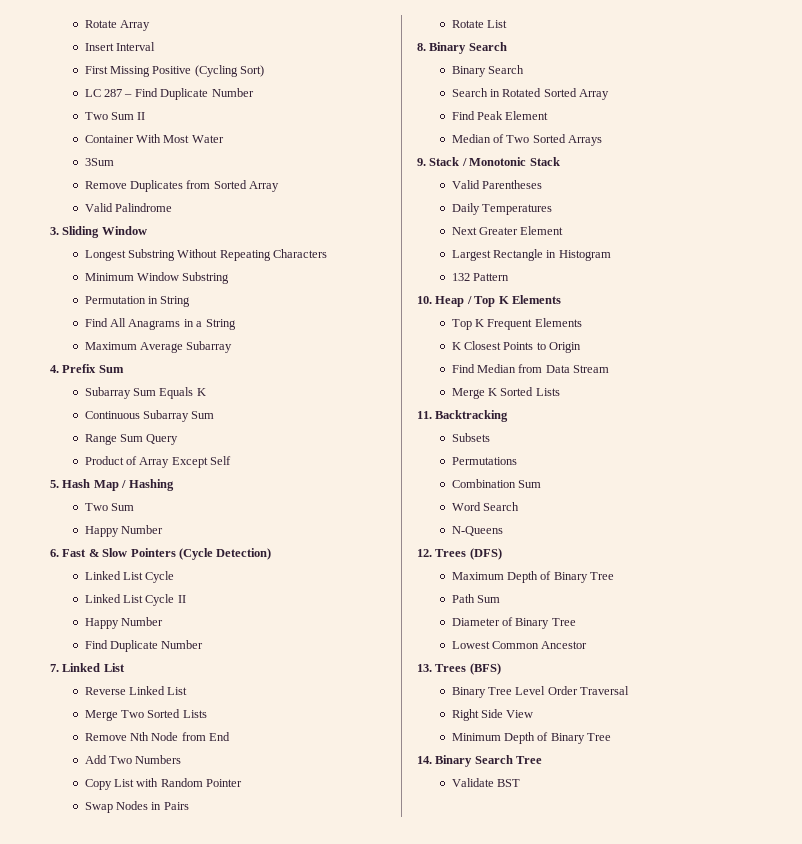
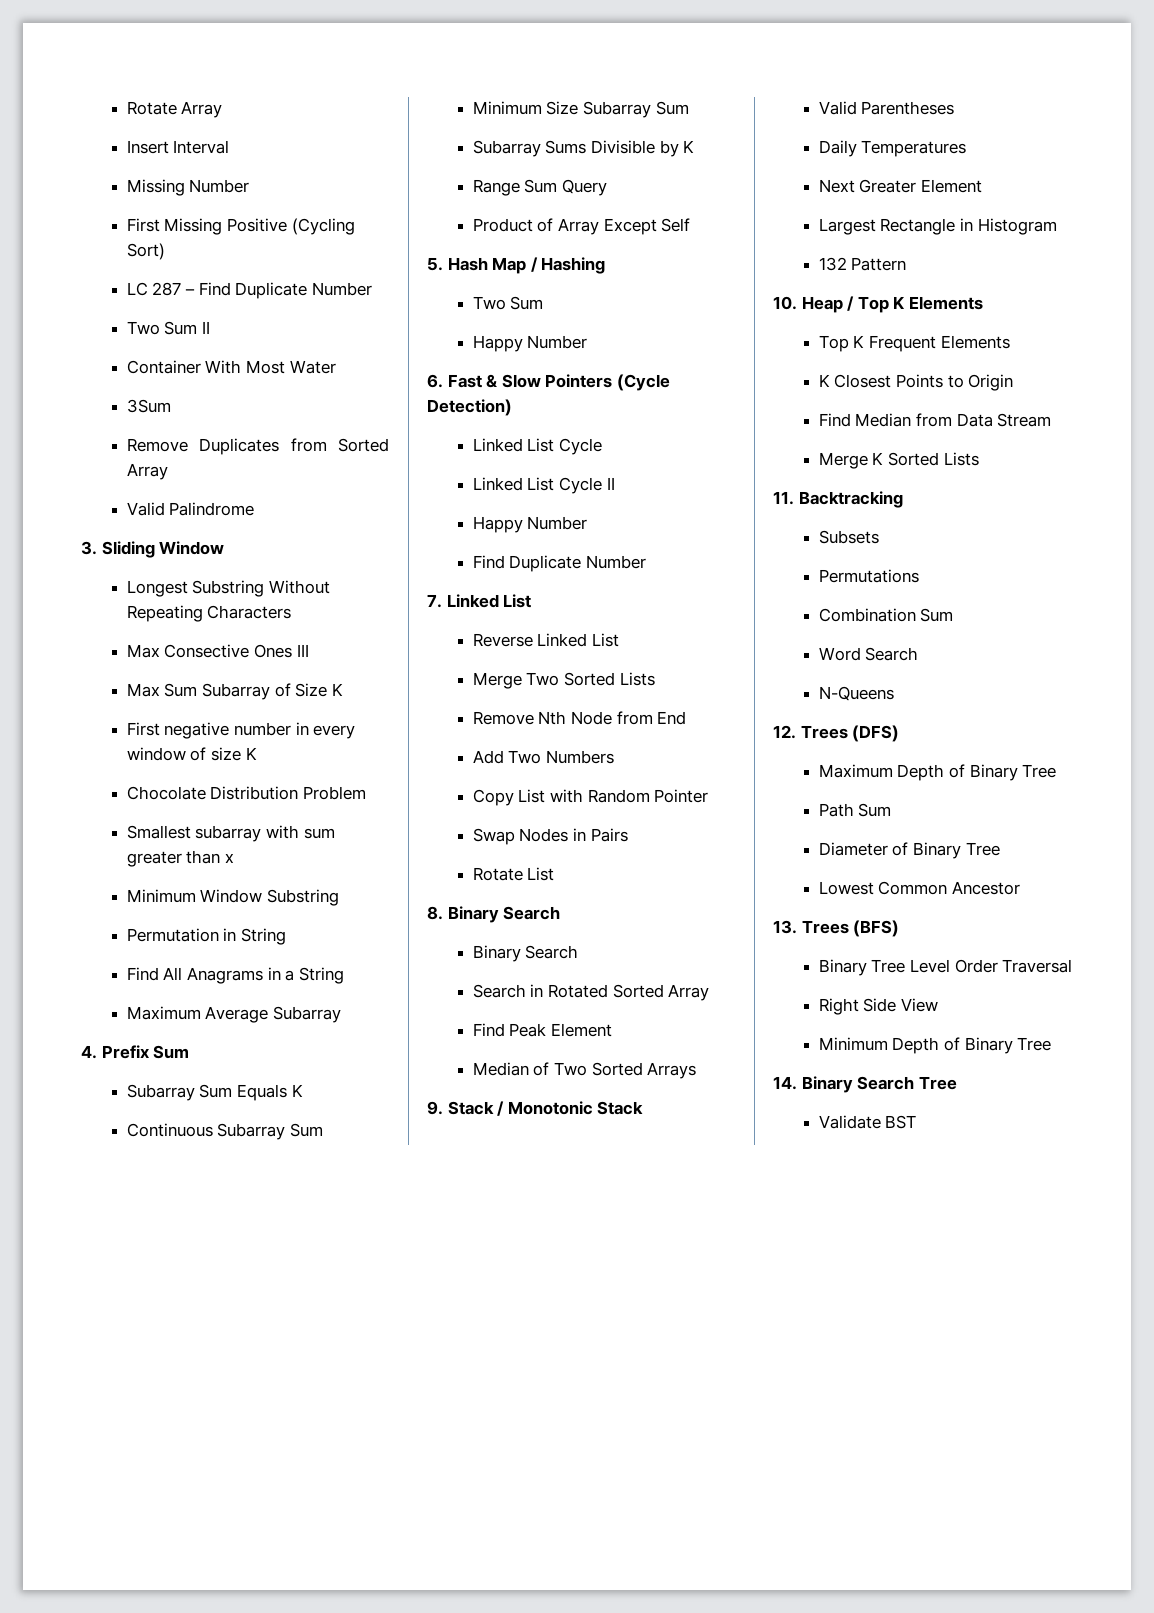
+ Missing Number
+ Max Consective Ones III
+ Max Sum Subarray of Size K
+ First negative number in every window of size K
+ Chocolate Distribution Problem
+ Smallest subarray with sum greater than x
+ Minimum Size Subarray Sum
+ Subarray Sums Divisible by K

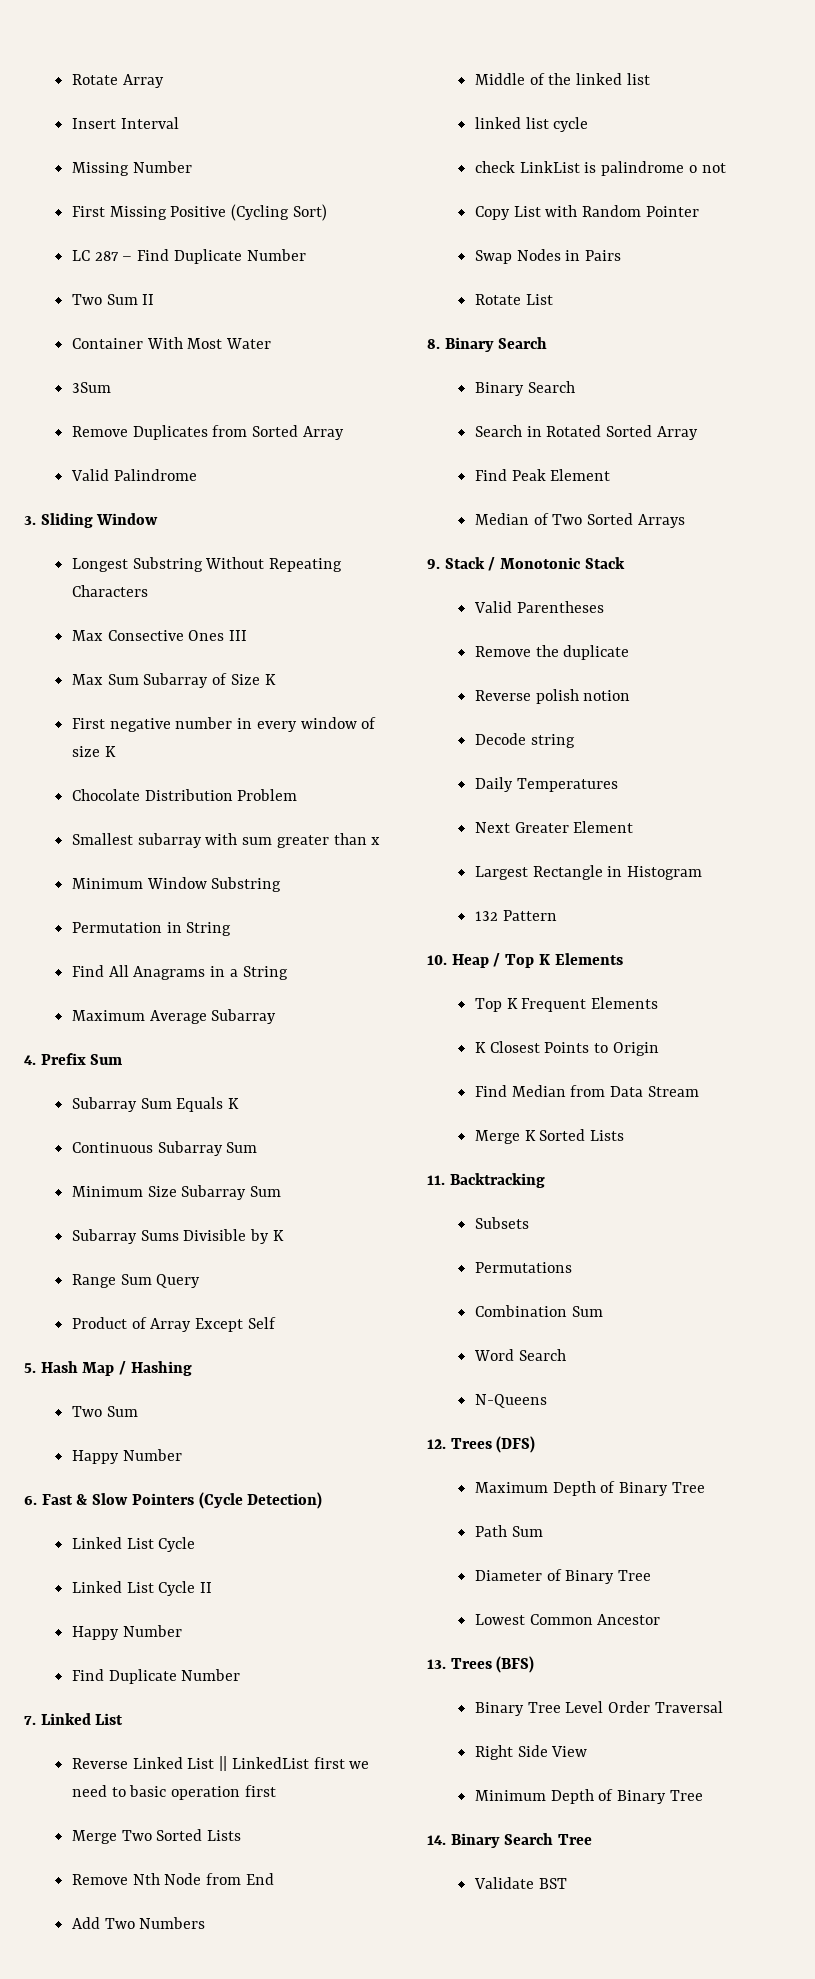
- Reverse Linked List
+ Reverse Linked List || LinkedList first we need to basic operation first
+ Middle of the linked list
+ linked list cycle
+ check LinkList is palindrome o not
+ Remove the duplicate
+ Reverse polish notion
+ Decode string

